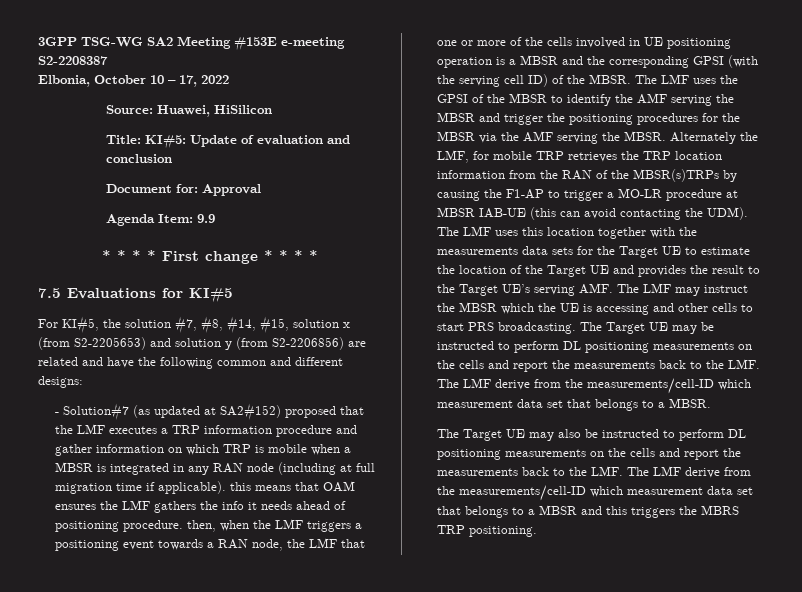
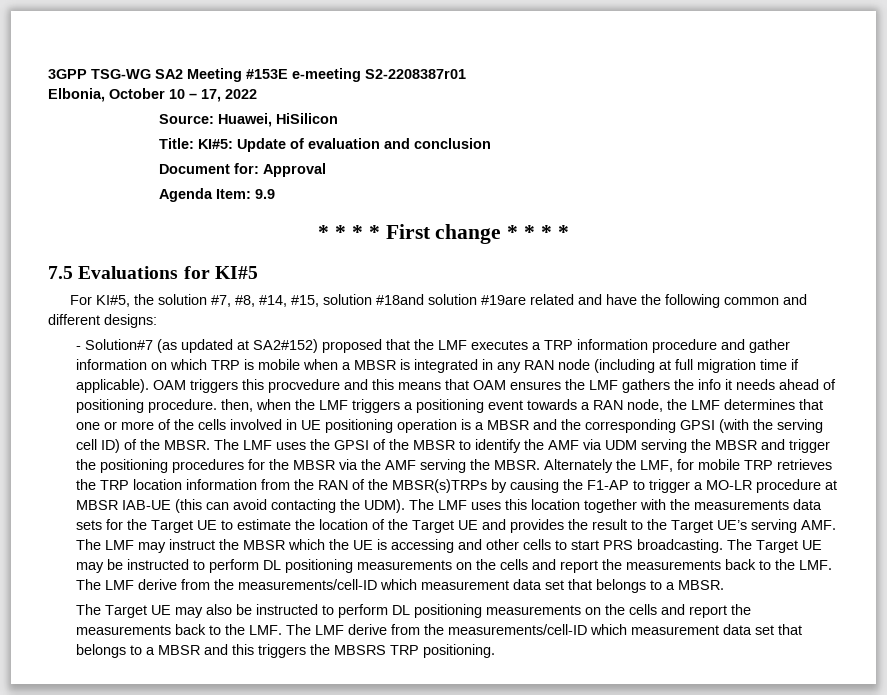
- 3GPP TSG-WG SA2 Meeting #153E e-meeting S2-2208387
+ 3GPP TSG-WG SA2 Meeting #153E e-meeting S2-2208387r01
- For KI#5, the solution #7, #8, #14, #15, solution x (from S2-2205653) and solution y (from S2-2206856) are related and have the following common and different designs:
+ For KI#5, the solution #7, #8, #14, #15, solution #18and solution #19are related and have the following common and different designs:
- - Solution#7 (as updated at SA2#152) proposed that the LMF executes a TRP information procedure and gather information on which TRP is mobile when a MBSR is integrated in any RAN node (including at full migration time if applicable). this means that OAM ensures the LMF gathers the info it needs ahead of positioning procedure. then, when the LMF triggers a positioning event towards a RAN node, the LMF that one or more of the cells involved in UE positioning operation is a MBSR and the corresponding GPSI (with the serving cell ID) of the MBSR.
+ - Solution#7 (as updated at SA2#152) proposed that the LMF executes a TRP information procedure and gather information on which TRP is mobile when a MBSR is integrated in any RAN node (including at full migration time if applicable). OAM triggers this procvedure and this means that OAM ensures the LMF gathers the info it needs ahead of positioning procedure. then, when the LMF triggers a positioning event towards a RAN node, the LMF determines that one or more of the cells involved in UE positioning operation is a MBSR and the corresponding GPSI (with the serving cell ID) of the MBSR.
- The LMF uses the GPSI of the MBSR to identify the AMF serving the MBSR and trigger the positioning procedures for the MBSR via the AMF serving the MBSR.
+ The LMF uses the GPSI of the MBSR to identify the AMF via UDM serving the MBSR and trigger the positioning procedures for the MBSR via the AMF serving the MBSR.
- The Target UE may also be instructed to perform DL positioning measurements on the cells and report the measurements back to the LMF. The LMF derive from the measurements/cell-ID which measurement data set that belongs to a MBSR and this triggers the MBRS TRP positioning.
+ The Target UE may also be instructed to perform DL positioning measurements on the cells and report the measurements back to the LMF. The LMF derive from the measurements/cell-ID which measurement data set that belongs to a MBSR and this triggers the MBSRS TRP positioning.

